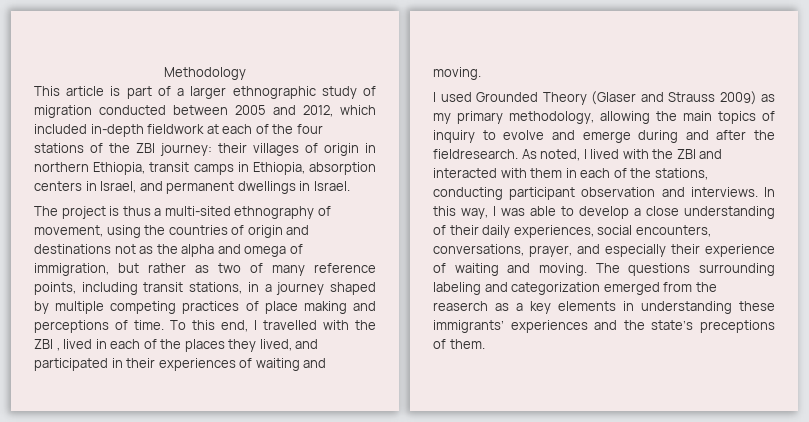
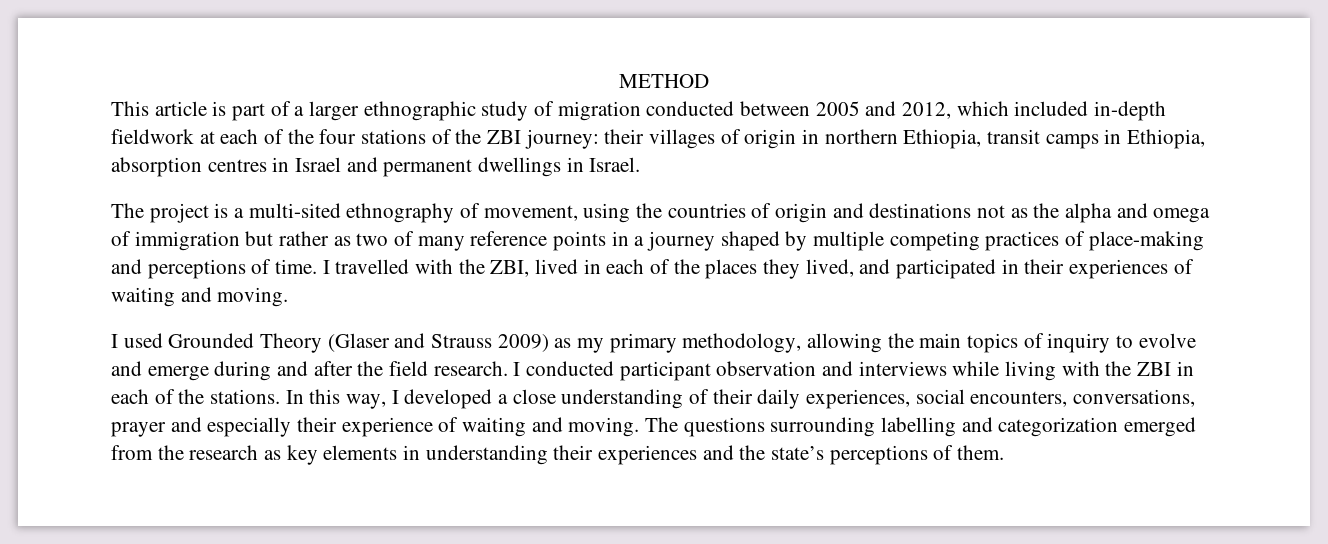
- Methodology
+ METHOD
- This article is part of a larger ethnographic study of migration conducted between 2005 and 2012, which included in-depth fieldwork at each of the four stations of the ZBI journey: their villages of origin in northern Ethiopia, transit camps in Ethiopia, absorption centers in Israel, and permanent dwellings in Israel.
+ This article is part of a larger ethnographic study of migration conducted between 2005 and 2012, which included in-depth fieldwork at each of the four stations of the ZBI journey: their villages of origin in northern Ethiopia, transit camps in Ethiopia, absorption centres in Israel and permanent dwellings in Israel.
- The project is thus a multi-sited ethnography of movement, using the countries of origin and destinations not as the alpha and omega of immigration, but rather as two of many reference points, including transit stations, in a journey shaped by multiple competing practices of place making and perceptions of time.
+ The project is a multi-sited ethnography of movement, using the countries of origin and destinations not as the alpha and omega of immigration but rather as two of many reference points in a journey shaped by multiple competing practices of place-making and perceptions of time.
- To this end, I travelled with the ZBI , lived in each of the places they lived, and participated in their experiences of waiting and moving.
+ I travelled with the ZBI, lived in each of the places they lived, and participated in their experiences of waiting and moving.
- I used Grounded Theory (Glaser and Strauss 2009) as my primary methodology, allowing the main topics of inquiry to evolve and emerge during and after the fieldresearch. As noted, I lived with the ZBI and interacted with them in each of the stations, conducting participant observation and interviews. In this way, I was able to develop a close understanding of their daily experiences, social encounters, conversations, prayer, and especially their experience of waiting and moving.
+ I used Grounded Theory (Glaser and Strauss 2009) as my primary methodology, allowing the main topics of inquiry to evolve and emerge during and after the field research. I conducted participant observation and interviews while living with the ZBI in each of the stations. In this way, I developed a close understanding of their daily experiences, social encounters, conversations, prayer and especially their experience of waiting and moving.
- The questions surrounding labeling and categorization emerged from the reaserch as a key elements in understanding these immigrants’ experiences and the state’s preceptions of them.
+ The questions surrounding labelling and categorization emerged from the research as key elements in understanding their experiences and the state’s perceptions of them.

